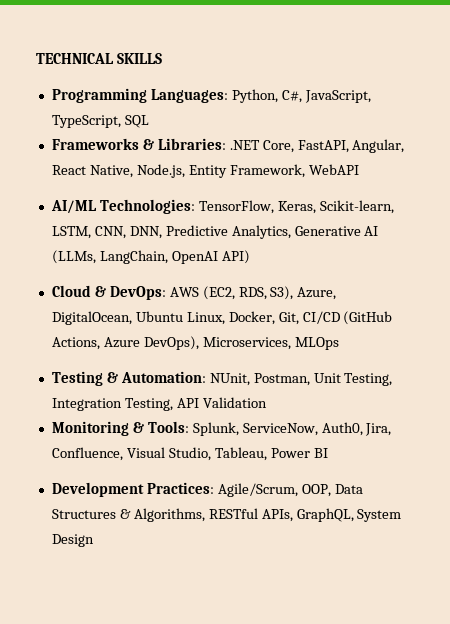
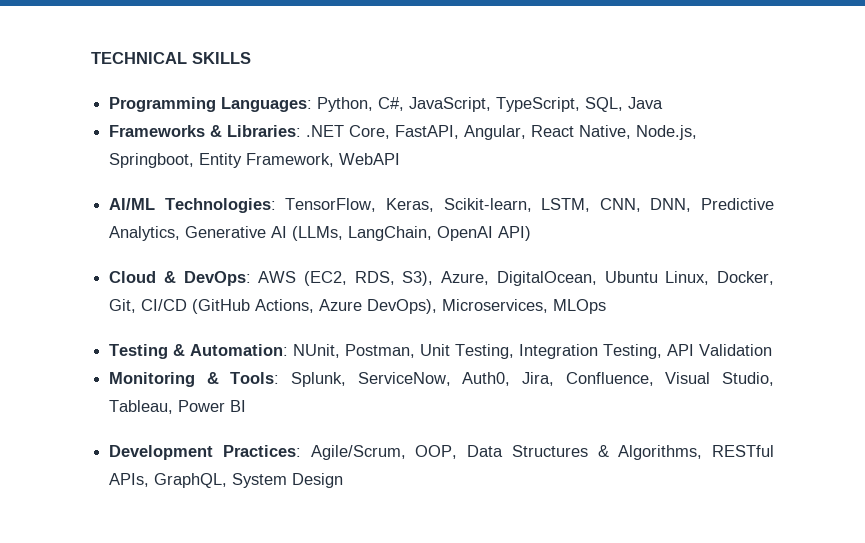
- Programming Languages: Python, C#, JavaScript, TypeScript, SQL
+ Programming Languages: Python, C#, JavaScript, TypeScript, SQL, Java
- Frameworks & Libraries: .NET Core, FastAPI, Angular, React Native, Node.js, Entity Framework, WebAPI
+ Frameworks & Libraries: .NET Core, FastAPI, Angular, React Native, Node.js, Springboot, Entity Framework, WebAPI

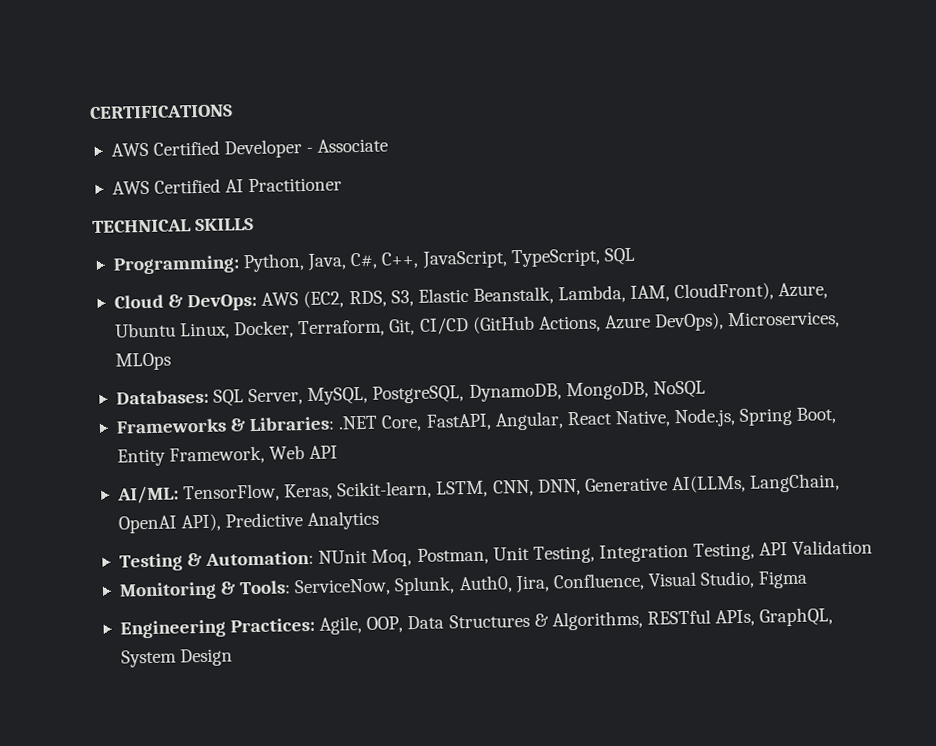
+ CERTIFICATIONS
+ AWS Certified Developer - Associate
+ AWS Certified AI Practitioner
  TECHNICAL SKILLS
- Programming Languages: Python, C#, JavaScript, TypeScript, SQL, Java
+ Programming: Python, Java, C#, C++, JavaScript, TypeScript, SQL
+ Cloud & DevOps: AWS (EC2, RDS, S3, Elastic Beanstalk, Lambda, IAM, CloudFront), Azure, Ubuntu Linux, Docker, Terraform, Git, CI/CD (GitHub Actions, Azure DevOps), Microservices, MLOps
+ Databases: SQL Server, MySQL, PostgreSQL, DynamoDB, MongoDB, NoSQL
- Frameworks & Libraries: .NET Core, FastAPI, Angular, React Native, Node.js, Springboot, Entity Framework, WebAPI
- AI/ML Technologies: TensorFlow, Keras, Scikit-learn, LSTM, CNN, DNN, Predictive Analytics, Generative AI (LLMs, LangChain, OpenAI API)
- Cloud & DevOps: AWS (EC2, RDS, S3), Azure, DigitalOcean, Ubuntu Linux, Docker, Git, CI/CD (GitHub Actions, Azure DevOps), Microservices, MLOps
+ Frameworks & Libraries: .NET Core, FastAPI, Angular, React Native, Node.js, Spring Boot, Entity Framework, Web API
+ AI/ML: TensorFlow, Keras, Scikit-learn, LSTM, CNN, DNN, Generative AI(LLMs, LangChain, OpenAI API), Predictive Analytics
- Testing & Automation: NUnit, Postman, Unit Testing, Integration Testing, API Validation
+ Testing & Automation: NUnit Moq, Postman, Unit Testing, Integration Testing, API Validation
- Monitoring & Tools: Splunk, ServiceNow, Auth0, Jira, Confluence, Visual Studio, Tableau, Power BI
- Development Practices: Agile/Scrum, OOP, Data Structures & Algorithms, RESTful APIs, GraphQL, System Design
+ Monitoring & Tools: ServiceNow, Splunk, Auth0, Jira, Confluence, Visual Studio, Figma
+ Engineering Practices: Agile, OOP, Data Structures & Algorithms, RESTful APIs, GraphQL, System Design

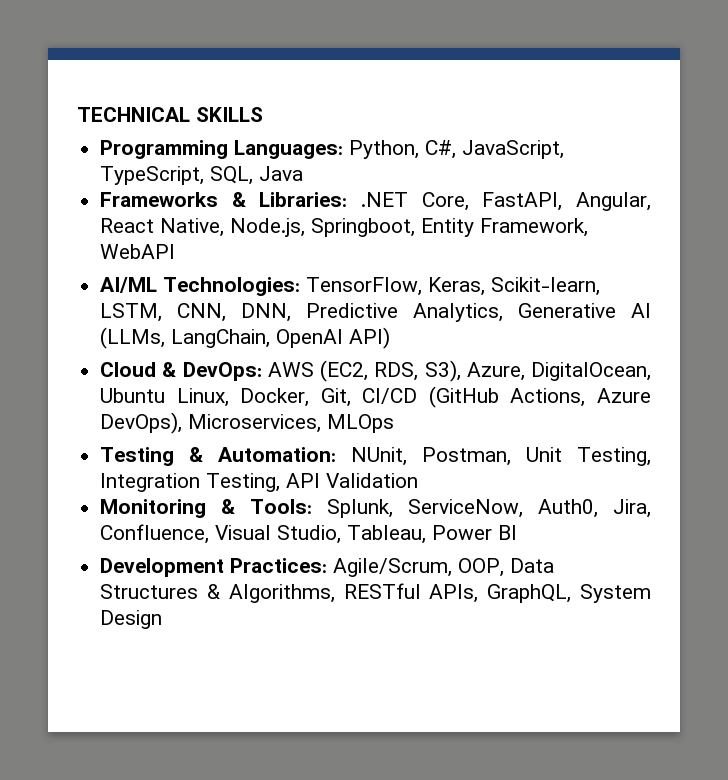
- CERTIFICATIONS
- AWS Certified Developer - Associate
- AWS Certified AI Practitioner
  TECHNICAL SKILLS
- Programming: Python, Java, C#, C++, JavaScript, TypeScript, SQL
- Cloud & DevOps: AWS (EC2, RDS, S3, Elastic Beanstalk, Lambda, IAM, CloudFront), Azure, Ubuntu Linux, Docker, Terraform, Git, CI/CD (GitHub Actions, Azure DevOps), Microservices, MLOps
- Databases: SQL Server, MySQL, PostgreSQL, DynamoDB, MongoDB, NoSQL
+ Programming Languages: Python, C#, JavaScript, TypeScript, SQL, Java
- Frameworks & Libraries: .NET Core, FastAPI, Angular, React Native, Node.js, Spring Boot, Entity Framework, Web API
- AI/ML: TensorFlow, Keras, Scikit-learn, LSTM, CNN, DNN, Generative AI(LLMs, LangChain, OpenAI API), Predictive Analytics
+ Frameworks & Libraries: .NET Core, FastAPI, Angular, React Native, Node.js, Springboot, Entity Framework, WebAPI
+ AI/ML Technologies: TensorFlow, Keras, Scikit-learn, LSTM, CNN, DNN, Predictive Analytics, Generative AI (LLMs, LangChain, OpenAI API)
+ Cloud & DevOps: AWS (EC2, RDS, S3), Azure, DigitalOcean, Ubuntu Linux, Docker, Git, CI/CD (GitHub Actions, Azure DevOps), Microservices, MLOps
- Testing & Automation: NUnit Moq, Postman, Unit Testing, Integration Testing, API Validation
+ Testing & Automation: NUnit, Postman, Unit Testing, Integration Testing, API Validation
- Monitoring & Tools: ServiceNow, Splunk, Auth0, Jira, Confluence, Visual Studio, Figma
- Engineering Practices: Agile, OOP, Data Structures & Algorithms, RESTful APIs, GraphQL, System Design
+ Monitoring & Tools: Splunk, ServiceNow, Auth0, Jira, Confluence, Visual Studio, Tableau, Power BI
+ Development Practices: Agile/Scrum, OOP, Data Structures & Algorithms, RESTful APIs, GraphQL, System Design

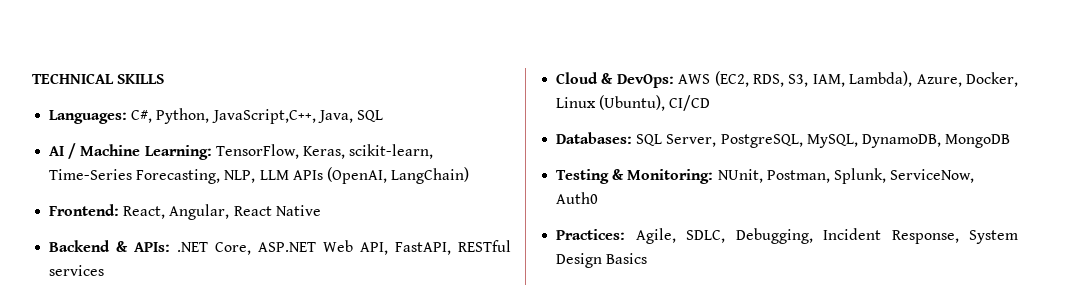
- Programming Languages: Python, C#, JavaScript, TypeScript, SQL, Java
- Frameworks & Libraries: .NET Core, FastAPI, Angular, React Native, Node.js, Springboot, Entity Framework, WebAPI
- AI/ML Technologies: TensorFlow, Keras, Scikit-learn, LSTM, CNN, DNN, Predictive Analytics, Generative AI (LLMs, LangChain, OpenAI API)
+ Languages: C#, Python, JavaScript,C++, Java, SQL
+ AI / Machine Learning: TensorFlow, Keras, scikit-learn, Time-Series Forecasting, NLP, LLM APIs (OpenAI, LangChain)
+ Frontend: React, Angular, React Native
+ Backend & APIs: .NET Core, ASP.NET Web API, FastAPI, RESTful services
- Cloud & DevOps: AWS (EC2, RDS, S3), Azure, DigitalOcean, Ubuntu Linux, Docker, Git, CI/CD (GitHub Actions, Azure DevOps), Microservices, MLOps
+ Cloud & DevOps: AWS (EC2, RDS, S3, IAM, Lambda), Azure, Docker, Linux (Ubuntu), CI/CD
+ Databases: SQL Server, PostgreSQL, MySQL, DynamoDB, MongoDB
- Testing & Automation: NUnit, Postman, Unit Testing, Integration Testing, API Validation
- Monitoring & Tools: Splunk, ServiceNow, Auth0, Jira, Confluence, Visual Studio, Tableau, Power BI
- Development Practices: Agile/Scrum, OOP, Data Structures & Algorithms, RESTful APIs, GraphQL, System Design
+ Testing & Monitoring: NUnit, Postman, Splunk, ServiceNow, Auth0
+ Practices: Agile, SDLC, Debugging, Incident Response, System Design Basics

